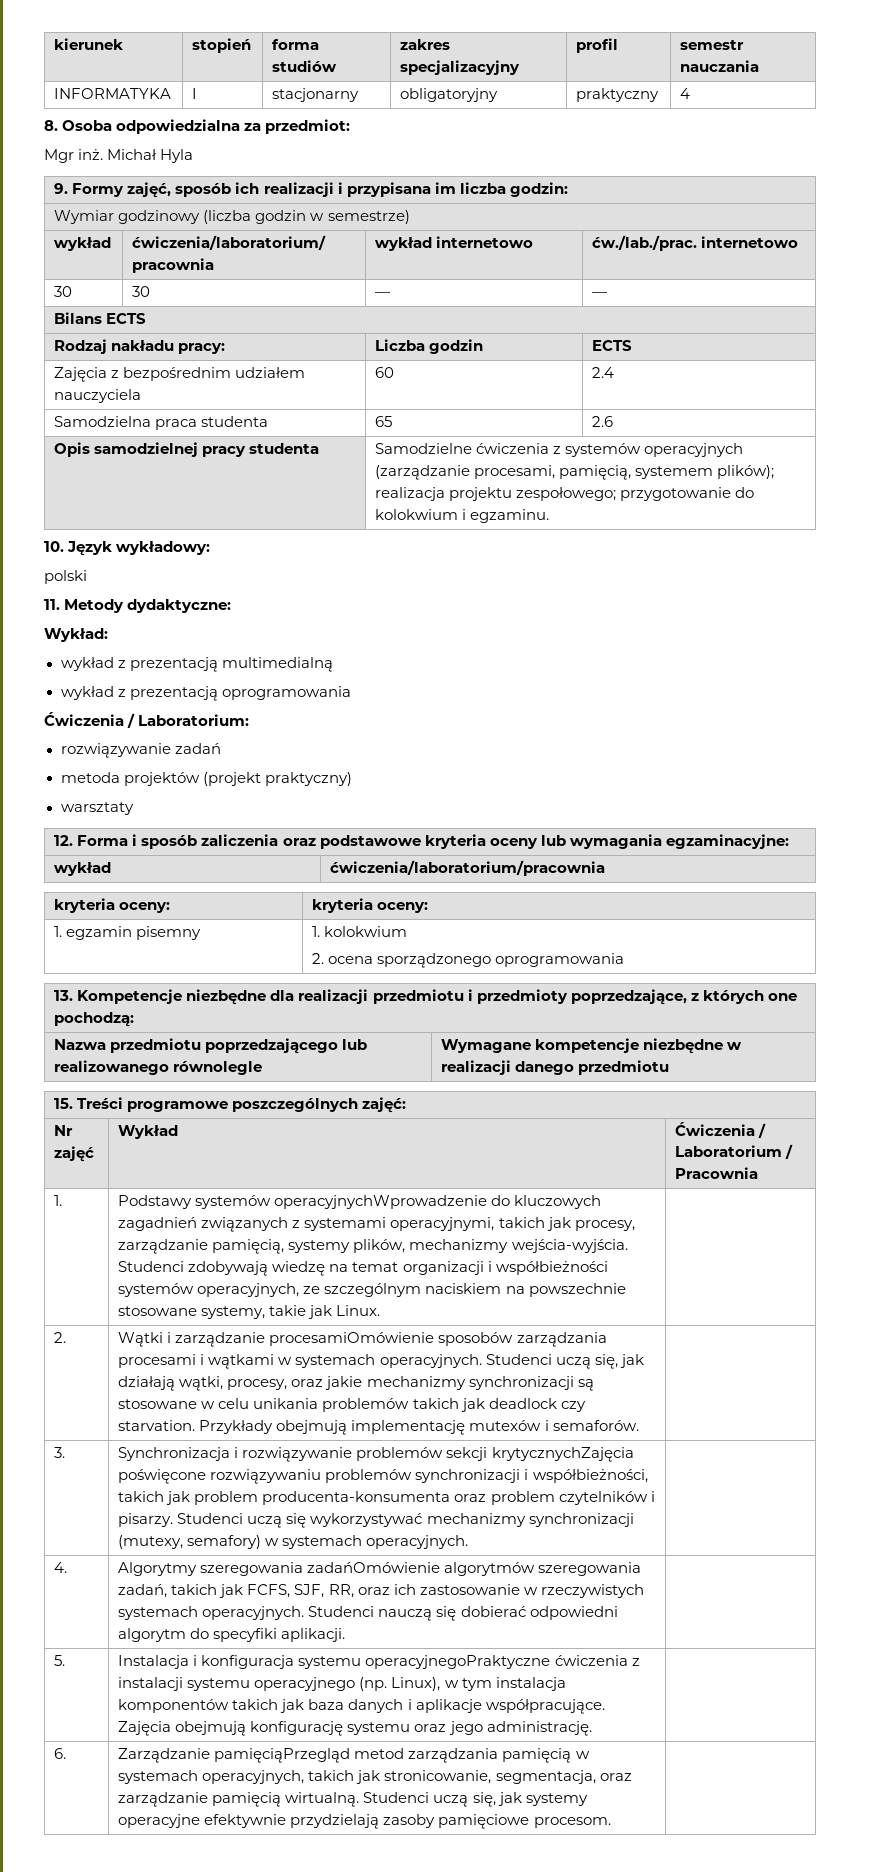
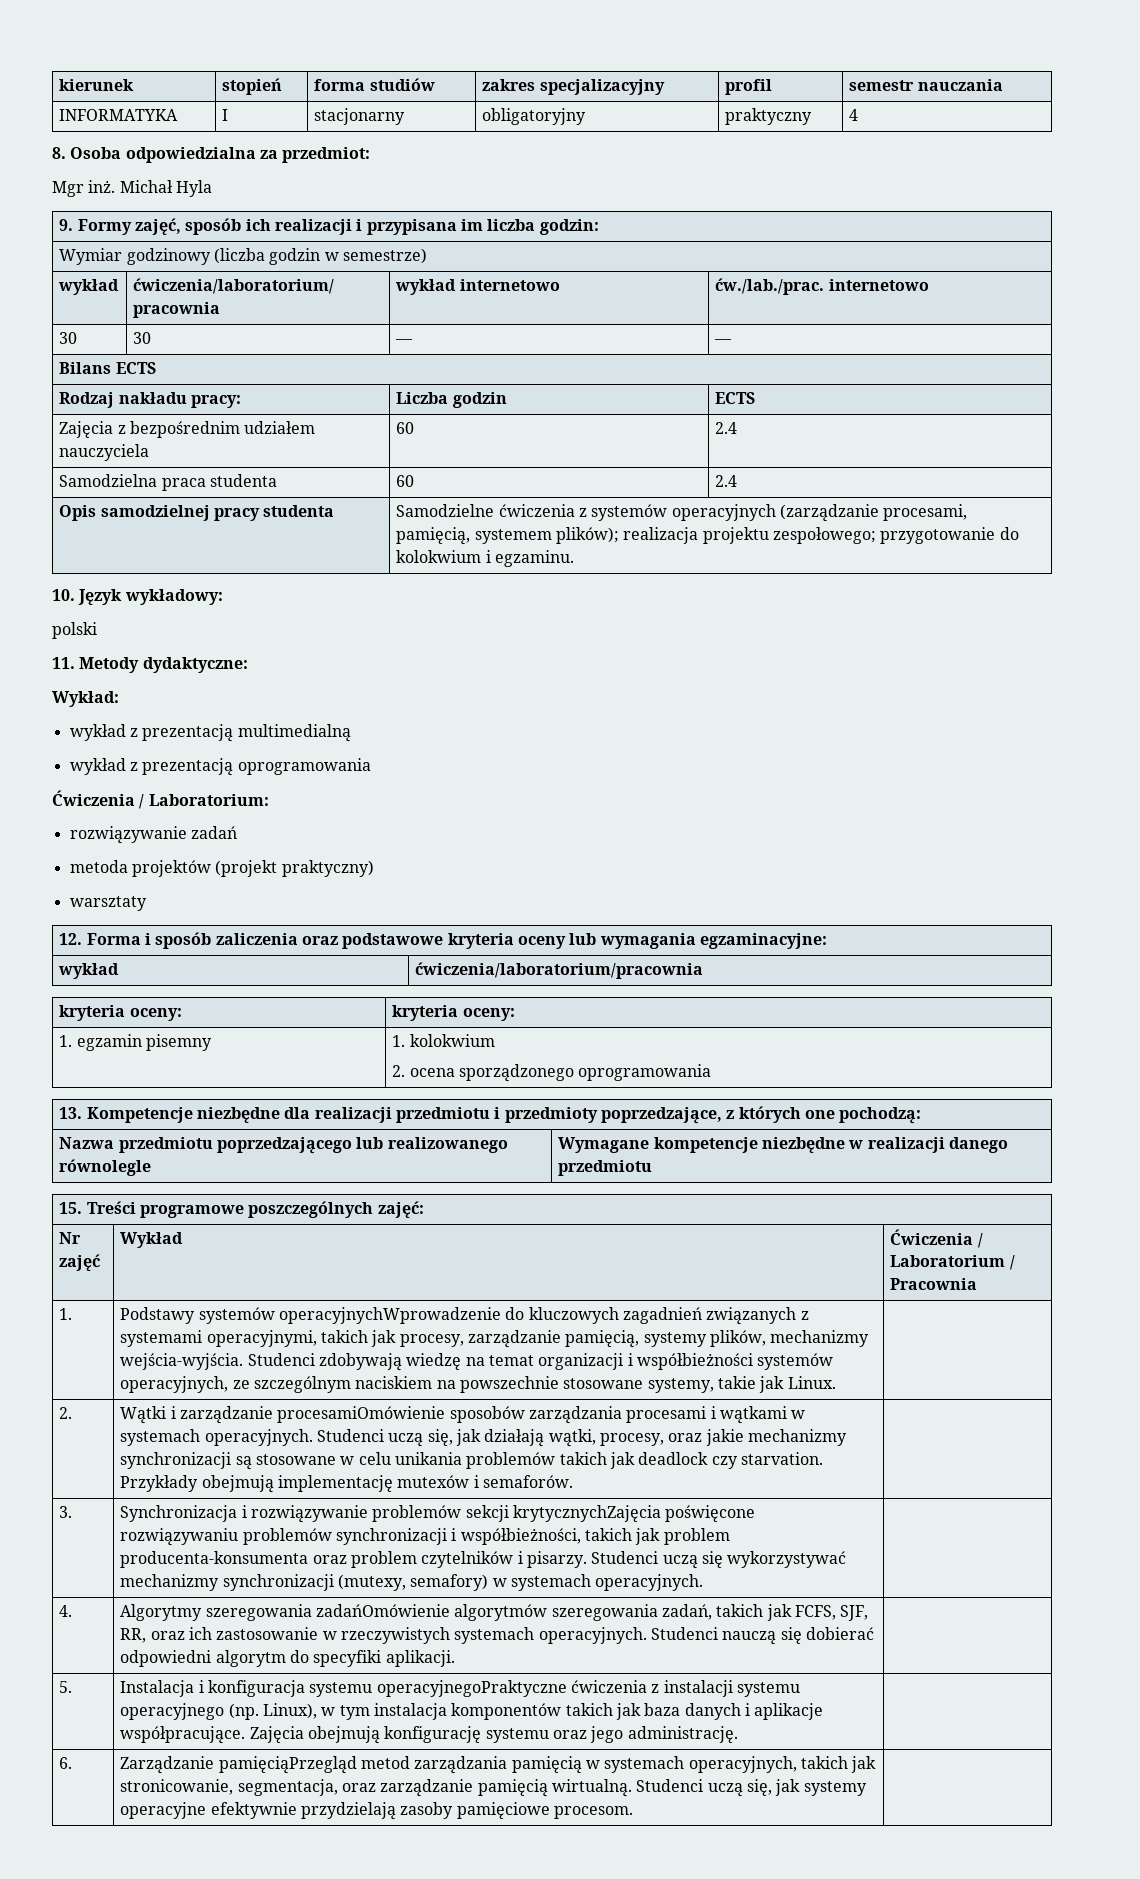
- Samodzielna praca studenta | 65 | 2.6
+ Samodzielna praca studenta | 60 | 2.4

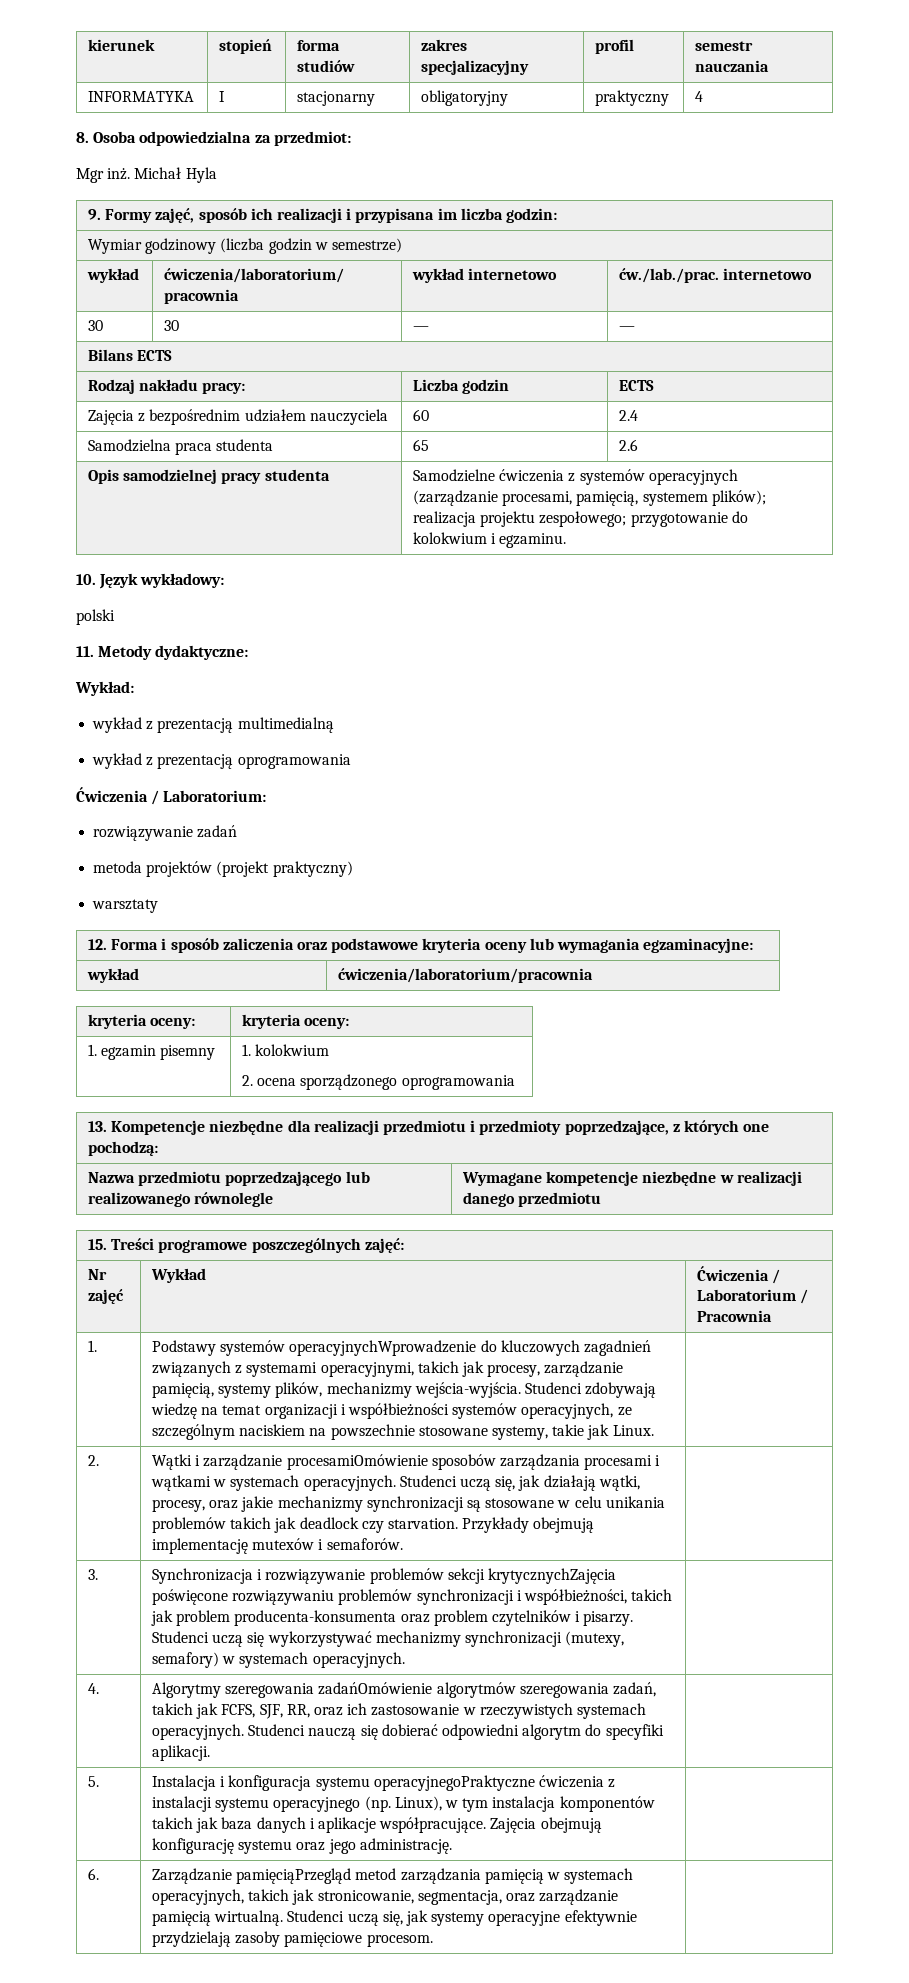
- Samodzielna praca studenta | 60 | 2.4
+ Samodzielna praca studenta | 65 | 2.6

